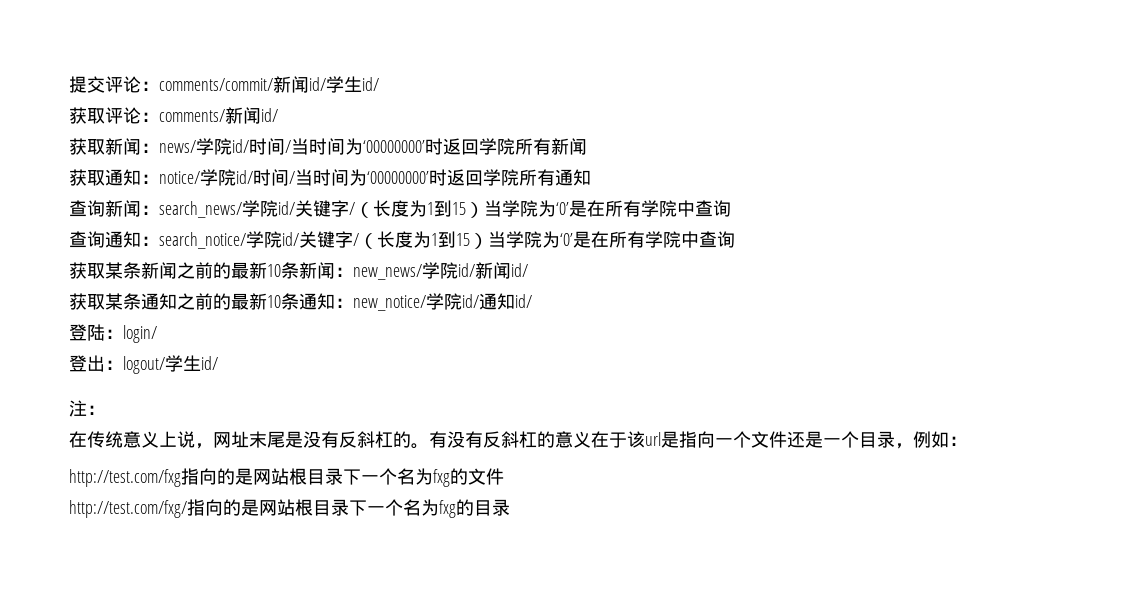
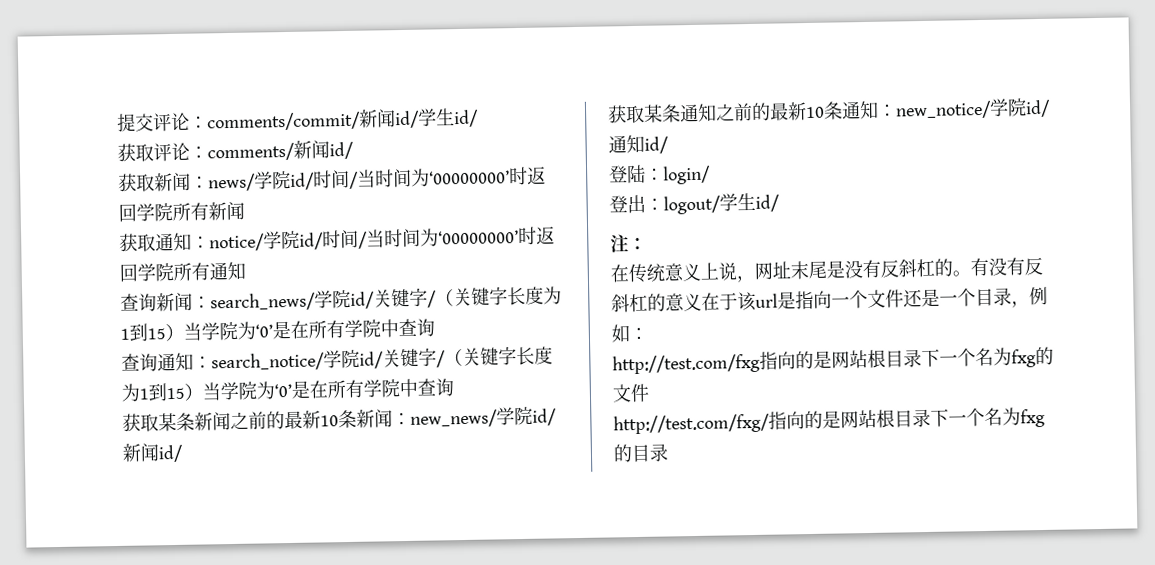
- 查询新闻：search_news/学院id/关键字/（长度为1到15）当学院为‘0’是在所有学院中查询
+ 查询新闻：search_news/学院id/关键字/（关键字长度为1到15）当学院为‘0’是在所有学院中查询
- 查询通知：search_notice/学院id/关键字/（长度为1到15）当学院为‘0’是在所有学院中查询
+ 查询通知：search_notice/学院id/关键字/（关键字长度为1到15）当学院为‘0’是在所有学院中查询

